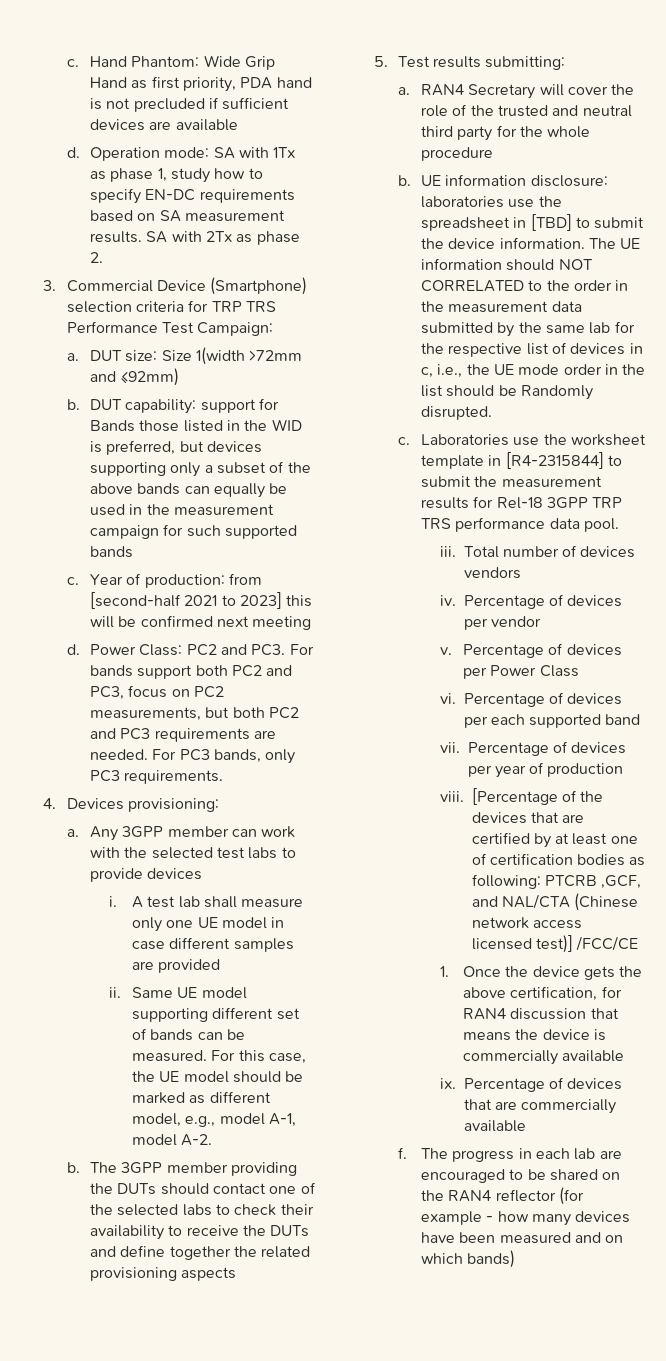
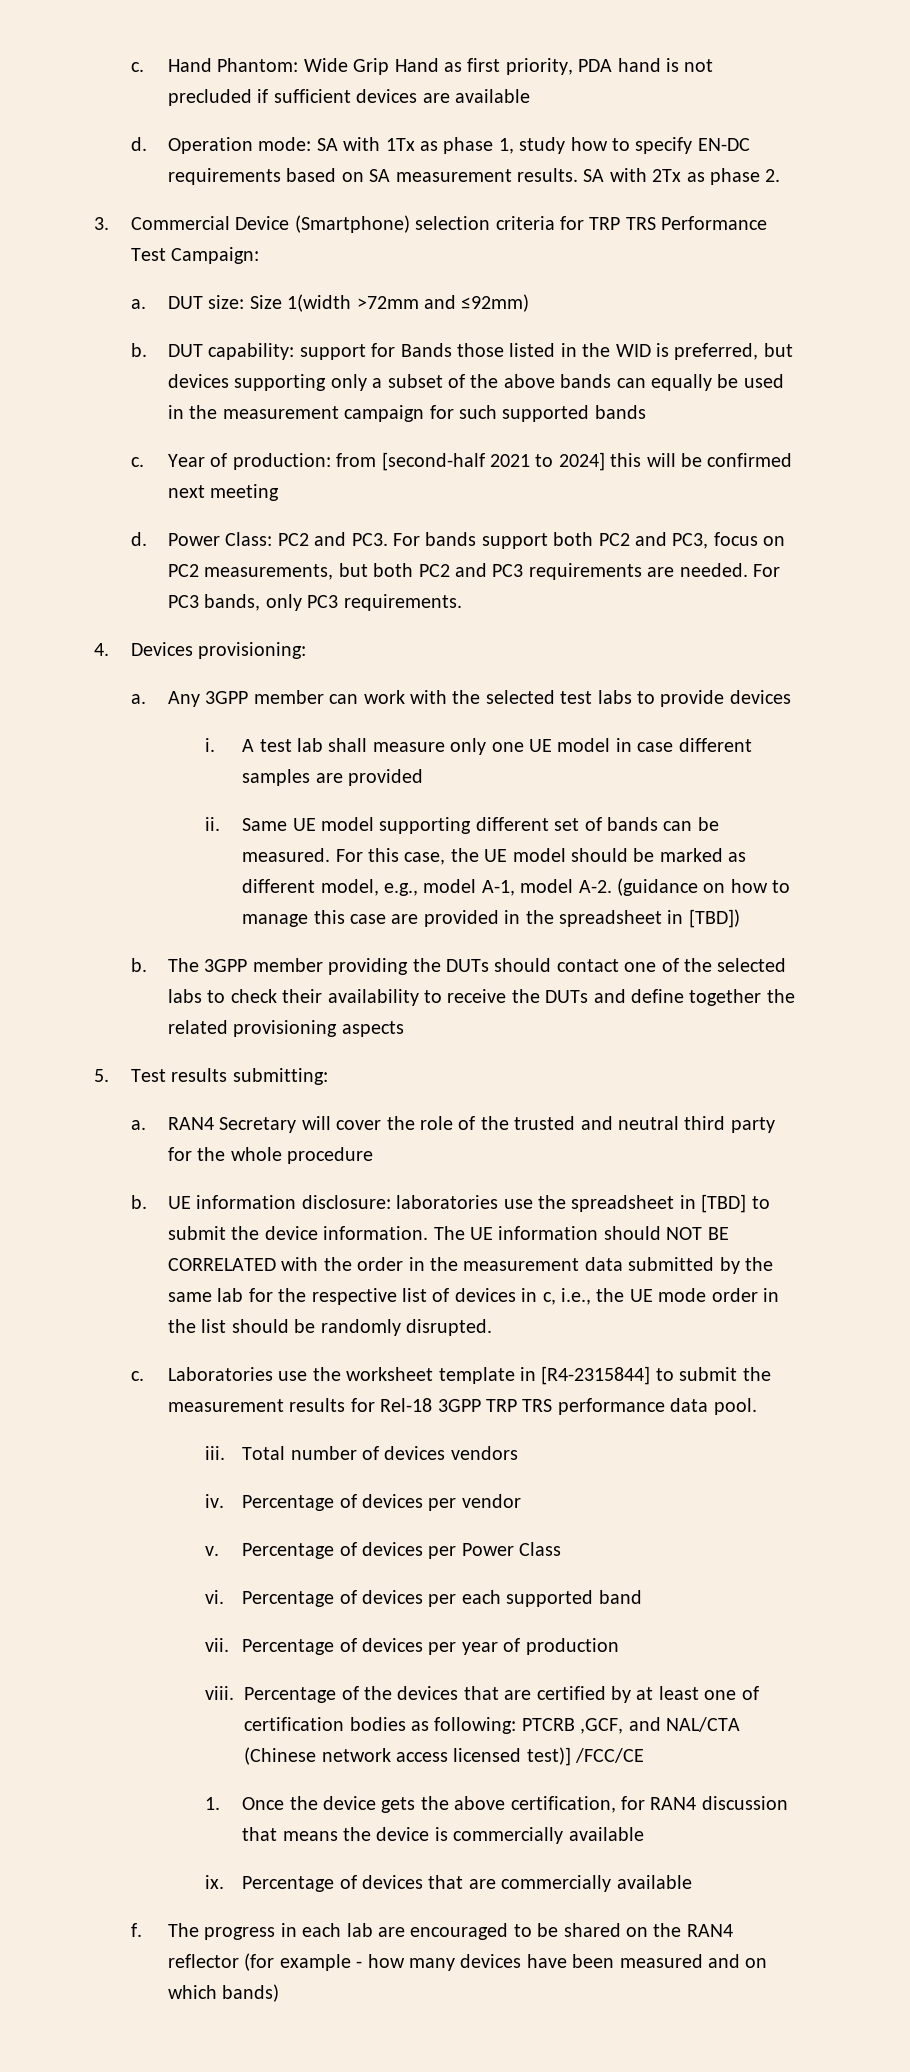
- Year of production: from [second-half 2021 to 2023] this will be confirmed next meeting
+ Year of production: from [second-half 2021 to 2024] this will be confirmed next meeting
- For this case, the UE model should be marked as different model, e.g., model A-1, model A-2.
+ For this case, the UE model should be marked as different model, e.g., model A-1, model A-2. (guidance on how to manage this case are provided in the spreadsheet in [TBD])
- The UE information should NOT CORRELATED to the order in the measurement data submitted by the same lab for the respective list of devices in c, i.e., the UE mode order in the list should be Randomly disrupted.
+ The UE information should NOT BE CORRELATED with the order in the measurement data submitted by the same lab for the respective list of devices in c, i.e., the UE mode order in the list should be randomly disrupted.
- [Percentage of the devices that are certified by at least one of certification bodies as following: PTCRB ,GCF, and NAL/CTA (Chinese network access licensed test)] /FCC/CE
+ Percentage of the devices that are certified by at least one of certification bodies as following: PTCRB ,GCF, and NAL/CTA (Chinese network access licensed test)] /FCC/CE

